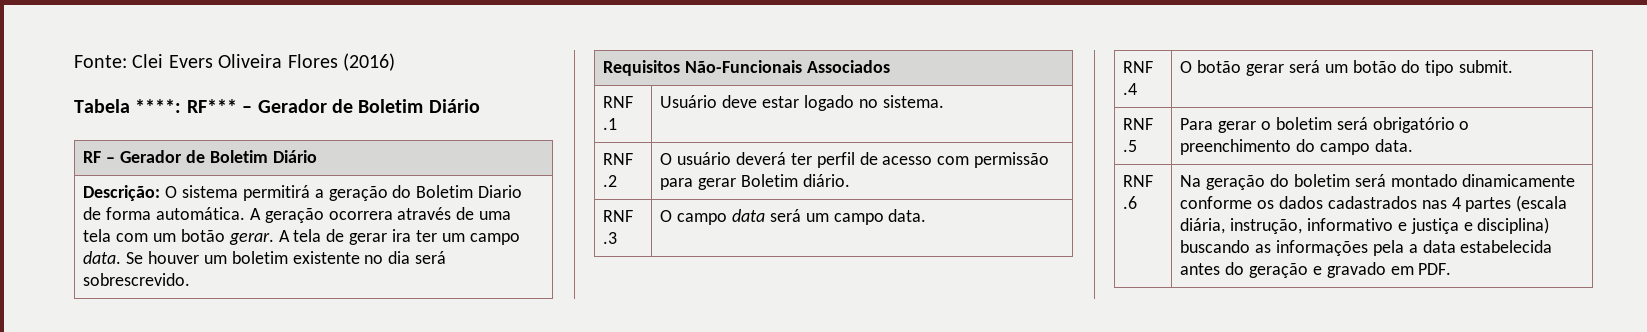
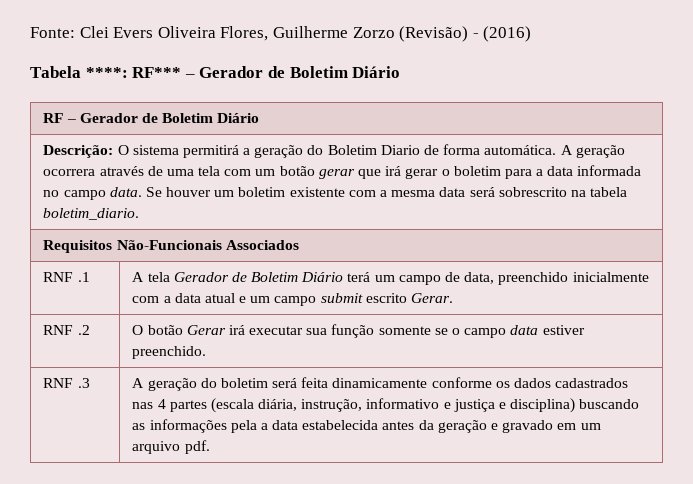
- Fonte: Clei Evers Oliveira Flores (2016)
+ Fonte: Clei Evers Oliveira Flores, Guilherme Zorzo (Revisão) - (2016)
- A geração ocorrera através de uma tela com um botão gerar. A tela de gerar ira ter um campo data.
+ A geração ocorrera através de uma tela com um botão gerar que irá gerar o boletim para a data informada no campo data.
- Se houver um boletim existente no dia será sobrescrevido.
+ Se houver um boletim existente com a mesma data será sobrescrito na tabela boletim_diario.
- RNF .1 | Usuário deve estar logado no sistema.
- RNF .2 | O usuário deverá ter perfil de acesso com permissão para gerar Boletim diário.
- RNF .3 | O campo data será um campo data.
- RNF .4 | O botão gerar será um botão do tipo submit.
- RNF .5 | Para gerar o boletim será obrigatório o preenchimento do campo data.
- RNF .6 | Na geração do boletim será montado dinamicamente conforme os dados cadastrados nas 4 partes (escala diária, instrução, informativo e justiça e disciplina) buscando as informações pela a data estabelecida antes do geração e gravado em PDF.
+ RNF .1 | A tela Gerador de Boletim Diário terá um campo de data, preenchido inicialmente com a data atual e um campo submit escrito Gerar.
+ RNF .2 | O botão Gerar irá executar sua função somente se o campo data estiver preenchido.
+ RNF .3 | A geração do boletim será feita dinamicamente conforme os dados cadastrados nas 4 partes (escala diária, instrução, informativo e justiça e disciplina) buscando as informações pela a data estabelecida antes da geração e gravado em um arquivo pdf.

